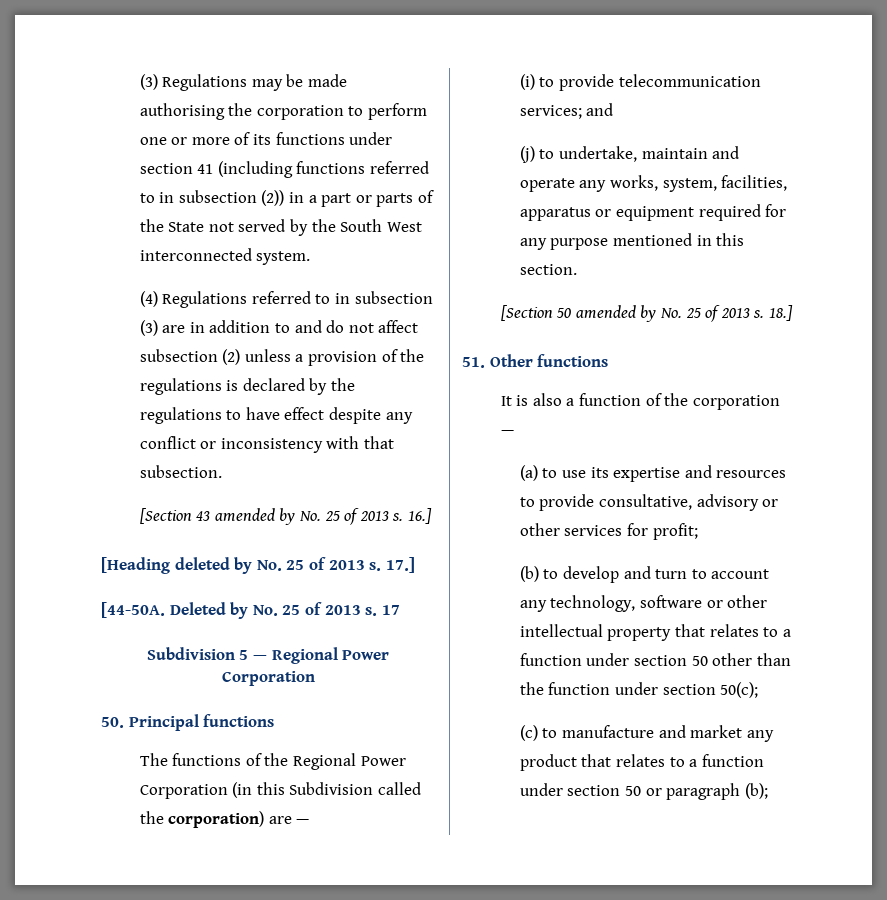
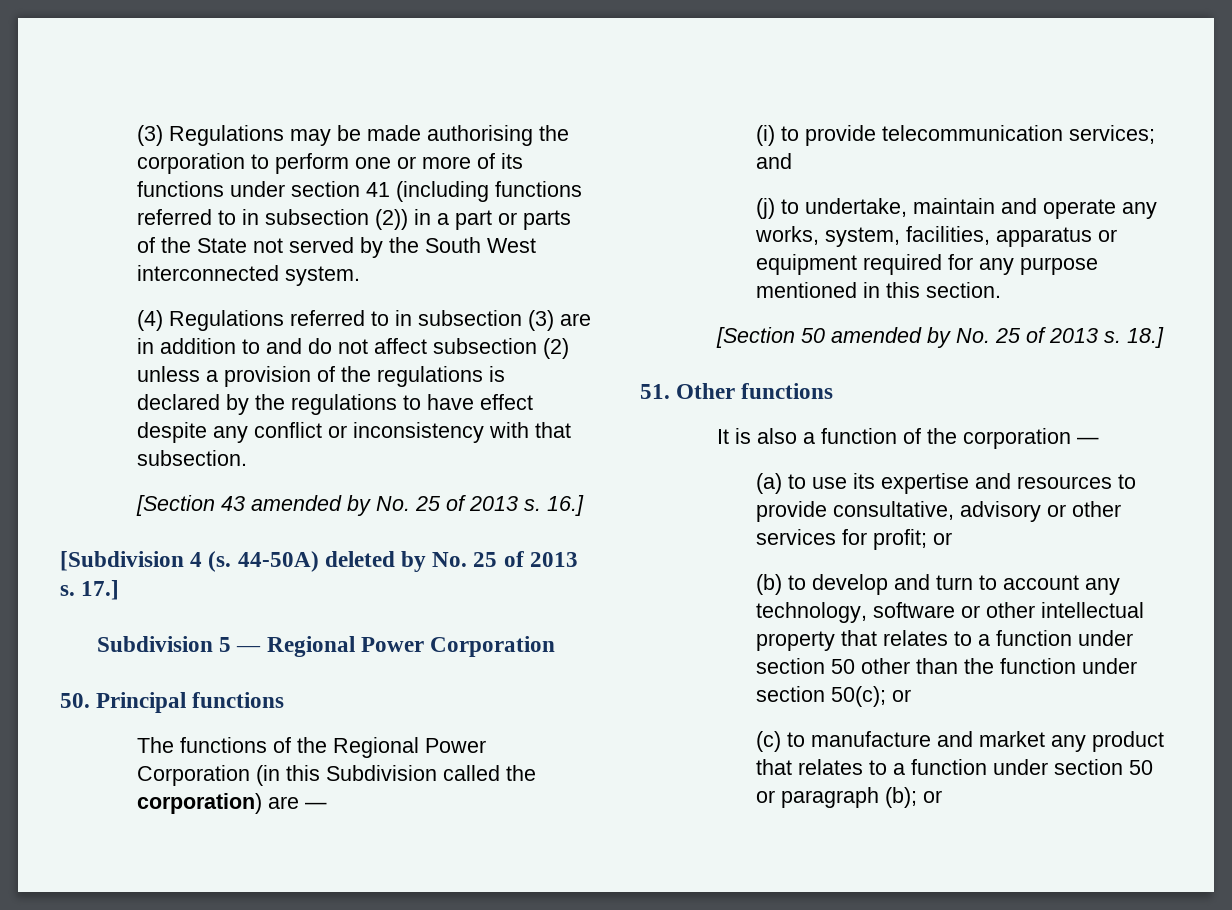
- [Heading deleted by No. 25 of 2013 s.
+ [Subdivision 4 (s. 44-50A) deleted by No. 25 of 2013 s.
- [44-50A. Deleted by No. 25 of 2013 s. 17
- (a) to use its expertise and resources to provide consultative, advisory or other services for profit;
+ (a) to use its expertise and resources to provide consultative, advisory or other services for profit; or
- (b) to develop and turn to account any technology, software or other intellectual property that relates to a function under section 50 other than the function under section 50(c);
+ (b) to develop and turn to account any technology, software or other intellectual property that relates to a function under section 50 other than the function under section 50(c); or
- (c) to manufacture and market any product that relates to a function under section 50 or paragraph (b);
+ (c) to manufacture and market any product that relates to a function under section 50 or paragraph (b); or

